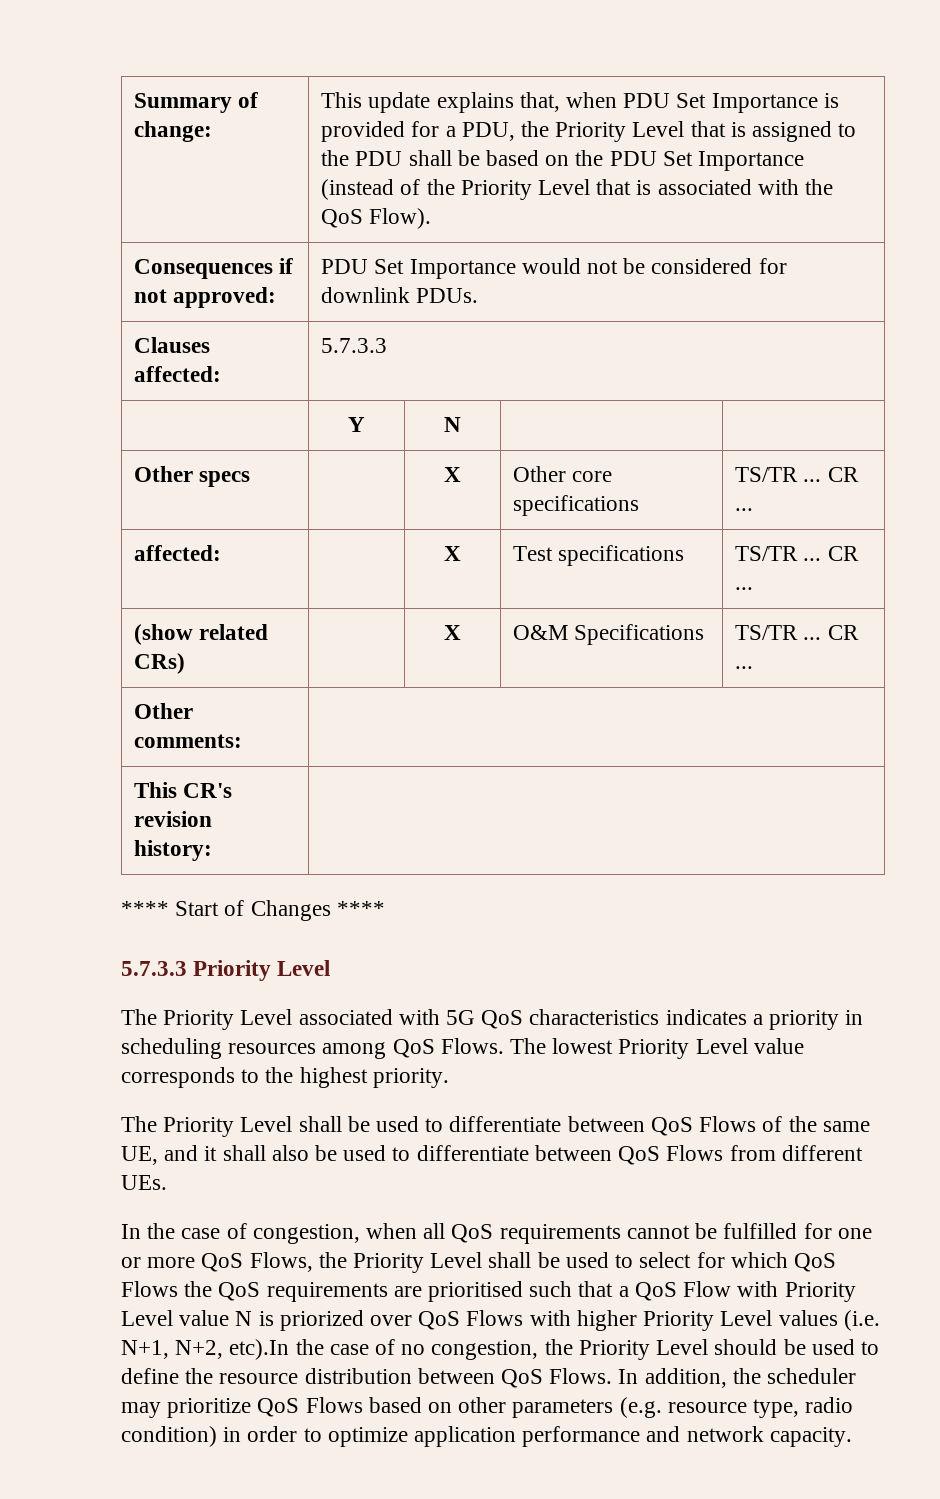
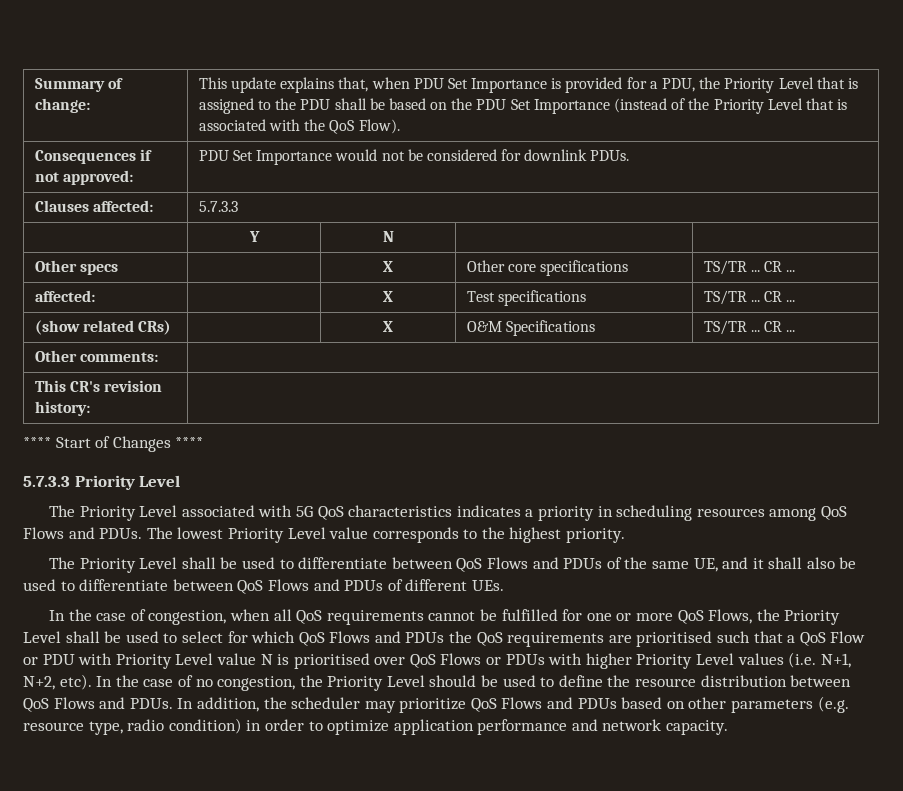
- The Priority Level associated with 5G QoS characteristics indicates a priority in scheduling resources among QoS Flows.
+ The Priority Level associated with 5G QoS characteristics indicates a priority in scheduling resources among QoS Flows and PDUs.
- The Priority Level shall be used to differentiate between QoS Flows of the same UE, and it shall also be used to differentiate between QoS Flows from different UEs.
+ The Priority Level shall be used to differentiate between QoS Flows and PDUs of the same UE, and it shall also be used to differentiate between QoS Flows and PDUs of different UEs.
- In the case of congestion, when all QoS requirements cannot be fulfilled for one or more QoS Flows, the Priority Level shall be used to select for which QoS Flows the QoS requirements are prioritised such that a QoS Flow with Priority Level value N is priorized over QoS Flows with higher Priority Level values (i.e. N+1, N+2, etc).In the case of no congestion, the Priority Level should be used to define the resource distribution between QoS Flows.
+ In the case of congestion, when all QoS requirements cannot be fulfilled for one or more QoS Flows, the Priority Level shall be used to select for which QoS Flows and PDUs the QoS requirements are prioritised such that a QoS Flow or PDU with Priority Level value N is prioritised over QoS Flows or PDUs with higher Priority Level values (i.e. N+1, N+2, etc). In the case of no congestion, the Priority Level should be used to define the resource distribution between QoS Flows and PDUs.
- In addition, the scheduler may prioritize QoS Flows based on other parameters (e.g. resource type, radio condition) in order to optimize application performance and network capacity.
+ In addition, the scheduler may prioritize QoS Flows and PDUs based on other parameters (e.g. resource type, radio condition) in order to optimize application performance and network capacity.

